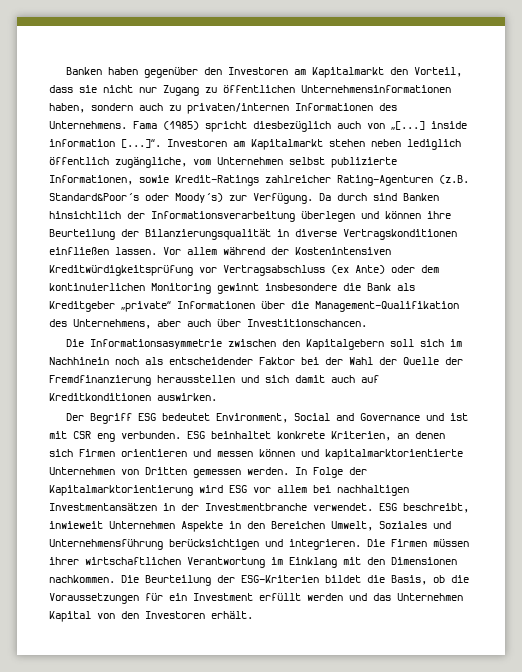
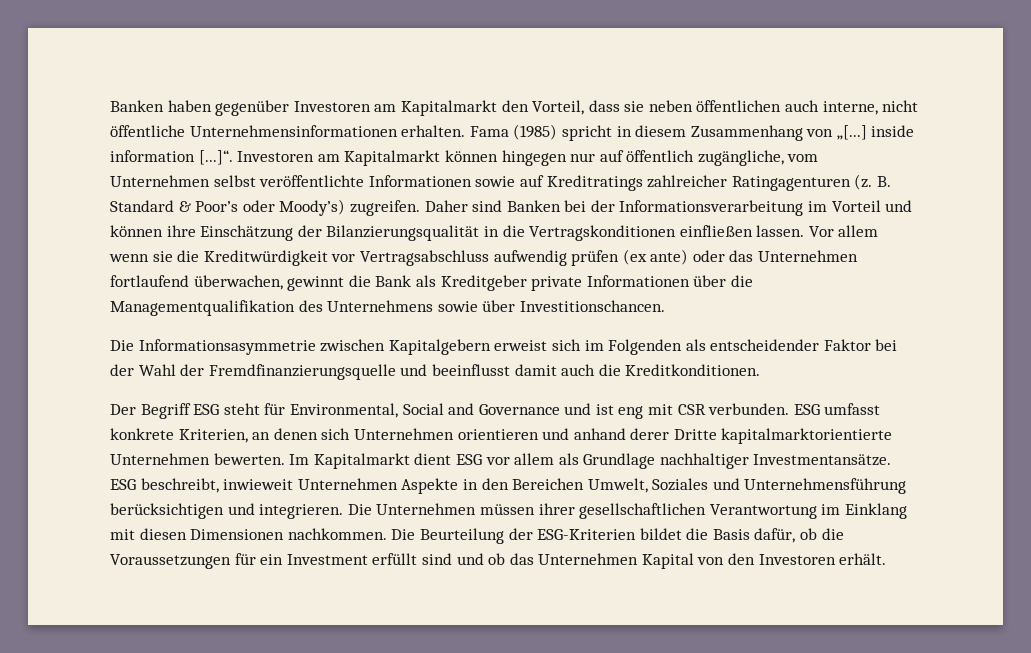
- Banken haben gegenüber den Investoren am Kapitalmarkt den Vorteil, dass sie nicht nur Zugang zu öffentlichen Unternehmensinformationen haben, sondern auch zu privaten/internen Informationen des Unternehmens. Fama (1985) spricht diesbezüglich auch von „[...] inside information [...]“. Investoren am Kapitalmarkt stehen neben lediglich öffentlich zugängliche, vom Unternehmen selbst publizierte Informationen, sowie Kredit-Ratings zahlreicher Rating-Agenturen (z.B. Standard&Poor´s oder Moody´s) zur Verfügung. Da durch sind Banken hinsichtlich der Informationsverarbeitung überlegen und können ihre Beurteilung der Bilanzierungsqualität in diverse Vertragskonditionen einfließen lassen.
+ Banken haben gegenüber Investoren am Kapitalmarkt den Vorteil, dass sie neben öffentlichen auch interne, nicht öffentliche Unternehmensinformationen erhalten. Fama (1985) spricht in diesem Zusammenhang von „[...] inside information [...]“. Investoren am Kapitalmarkt können hingegen nur auf öffentlich zugängliche, vom Unternehmen selbst veröffentlichte Informationen sowie auf Kreditratings zahlreicher Ratingagenturen (z. B. Standard & Poor’s oder Moody’s) zugreifen. Daher sind Banken bei der Informationsverarbeitung im Vorteil und können ihre Einschätzung der Bilanzierungsqualität in die Vertragskonditionen einfließen lassen.
- Vor allem während der Kostenintensiven Kreditwürdigkeitsprüfung vor Vertragsabschluss (ex Ante) oder dem kontinuierlichen Monitoring gewinnt insbesondere die Bank als Kreditgeber „private“ Informationen über die Management-Qualifikation des Unternehmens, aber auch über Investitionschancen.
+ Vor allem wenn sie die Kreditwürdigkeit vor Vertragsabschluss aufwendig prüfen (ex ante) oder das Unternehmen fortlaufend überwachen, gewinnt die Bank als Kreditgeber private Informationen über die Managementqualifikation des Unternehmens sowie über Investitionschancen.
- Die Informationsasymmetrie zwischen den Kapitalgebern soll sich im Nachhinein noch als entscheidender Faktor bei der Wahl der Quelle der Fremdfinanzierung herausstellen und sich damit auch auf Kreditkonditionen auswirken.
+ Die Informationsasymmetrie zwischen Kapitalgebern erweist sich im Folgenden als entscheidender Faktor bei der Wahl der Fremdfinanzierungsquelle und beeinflusst damit auch die Kreditkonditionen.
- Der Begriff ESG bedeutet Environment, Social and Governance und ist mit CSR eng verbunden.
+ Der Begriff ESG steht für Environmental, Social and Governance und ist eng mit CSR verbunden.
- ESG beinhaltet konkrete Kriterien, an denen sich Firmen orientieren und messen können und kapitalmarktorientierte Unternehmen von Dritten gemessen werden. In Folge der Kapitalmarktorientierung wird ESG vor allem bei nachhaltigen Investmentansätzen in der Investmentbranche verwendet.
+ ESG umfasst konkrete Kriterien, an denen sich Unternehmen orientieren und anhand derer Dritte kapitalmarktorientierte Unternehmen bewerten. Im Kapitalmarkt dient ESG vor allem als Grundlage nachhaltiger Investmentansätze.
- Die Firmen müssen ihrer wirtschaftlichen Verantwortung im Einklang mit den Dimensionen nachkommen.
+ Die Unternehmen müssen ihrer gesellschaftlichen Verantwortung im Einklang mit diesen Dimensionen nachkommen.
- Die Beurteilung der ESG-Kriterien bildet die Basis, ob die Voraussetzungen für ein Investment erfüllt werden und das Unternehmen Kapital von den Investoren erhält.
+ Die Beurteilung der ESG-Kriterien bildet die Basis dafür, ob die Voraussetzungen für ein Investment erfüllt sind und ob das Unternehmen Kapital von den Investoren erhält.

